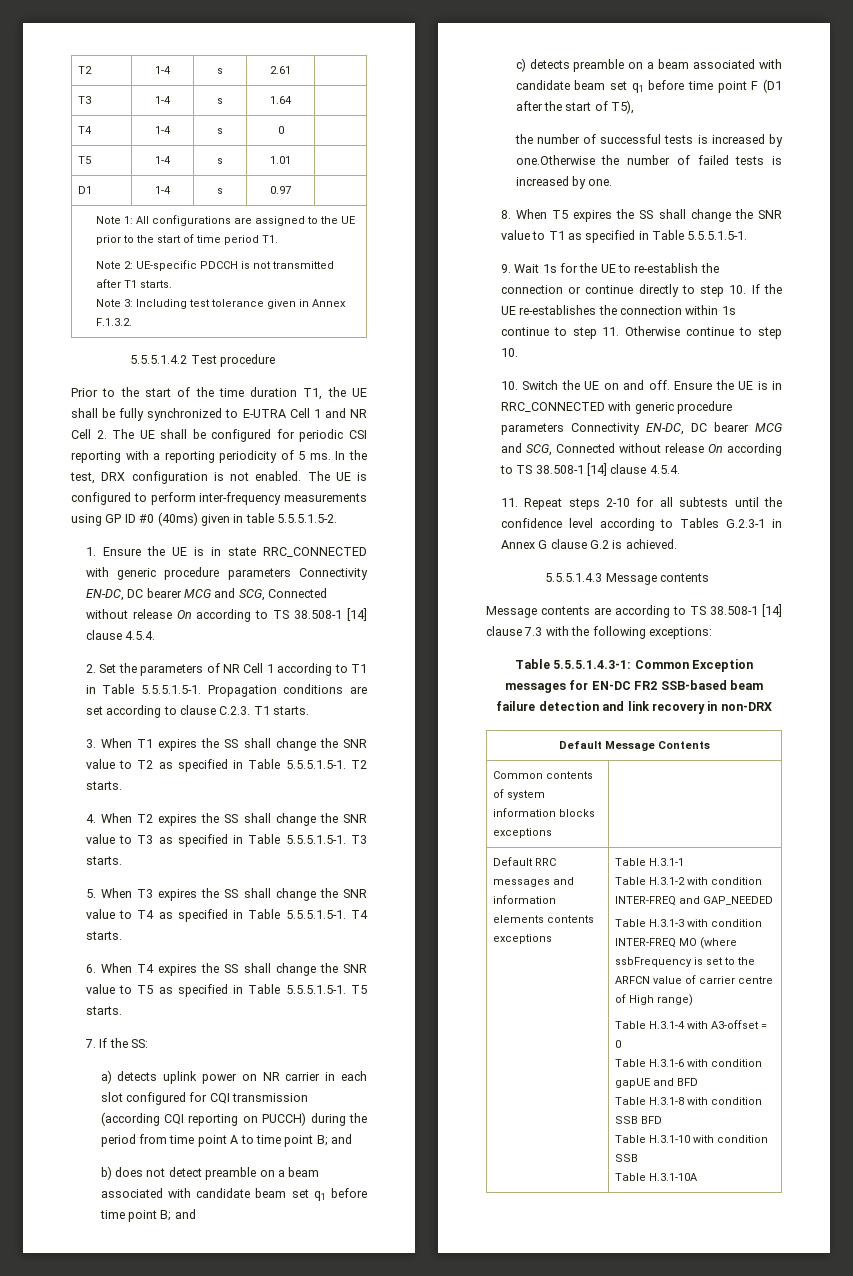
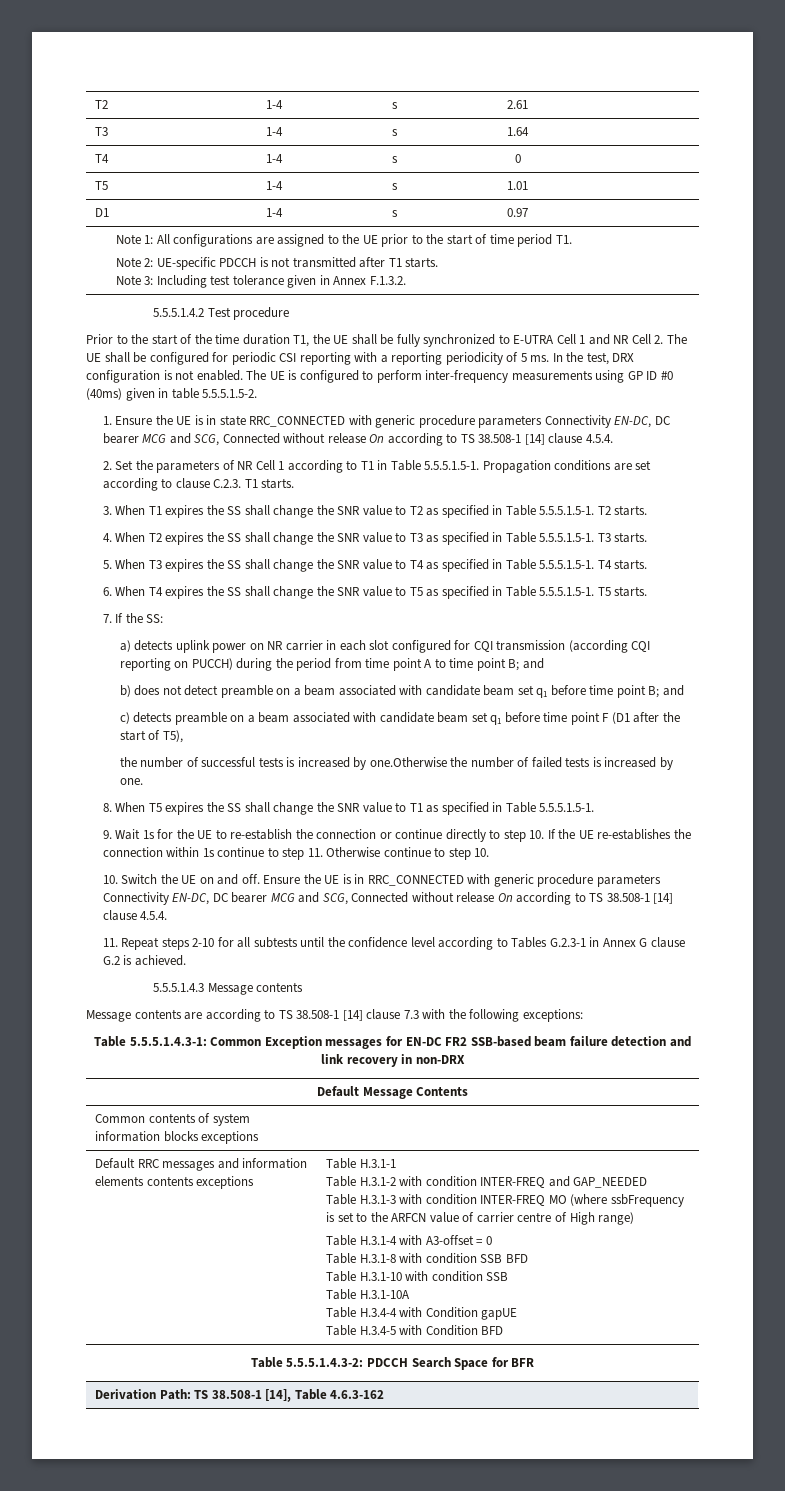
- Table H.3.1-6 with condition gapUE and BFD
+ Table H.3.4-4 with Condition gapUE
+ Table H.3.4-5 with Condition BFD
+ Table 5.5.5.1.4.3-2: PDCCH Search Space for BFR
+ Derivation Path: TS 38.508-1 [14], Table 4.6.3-162

